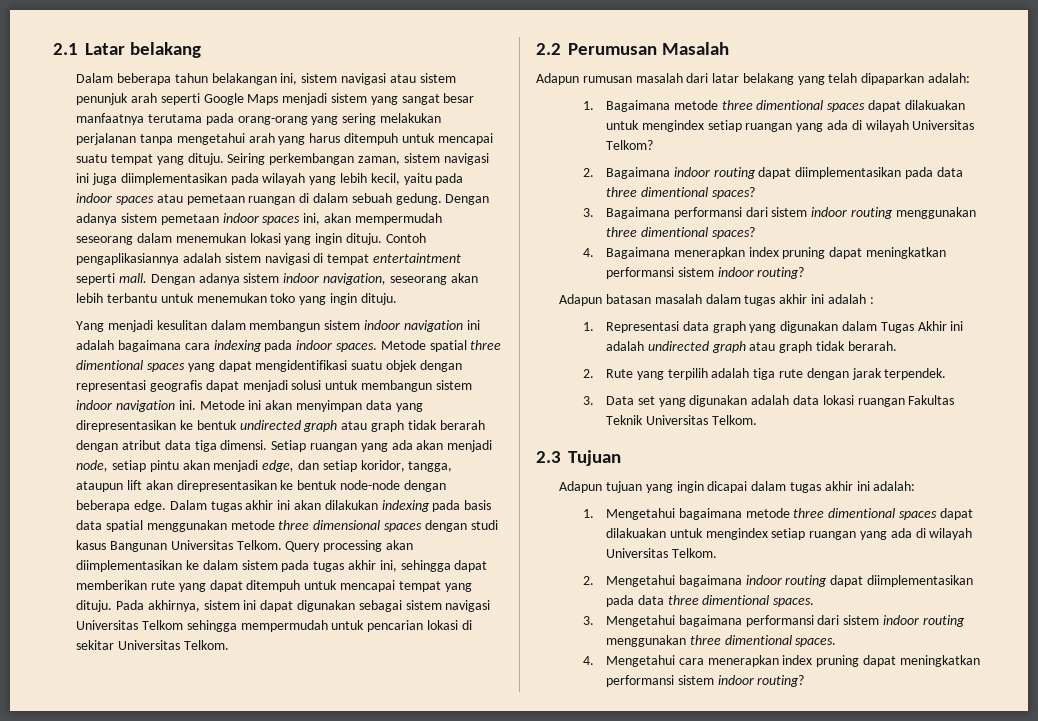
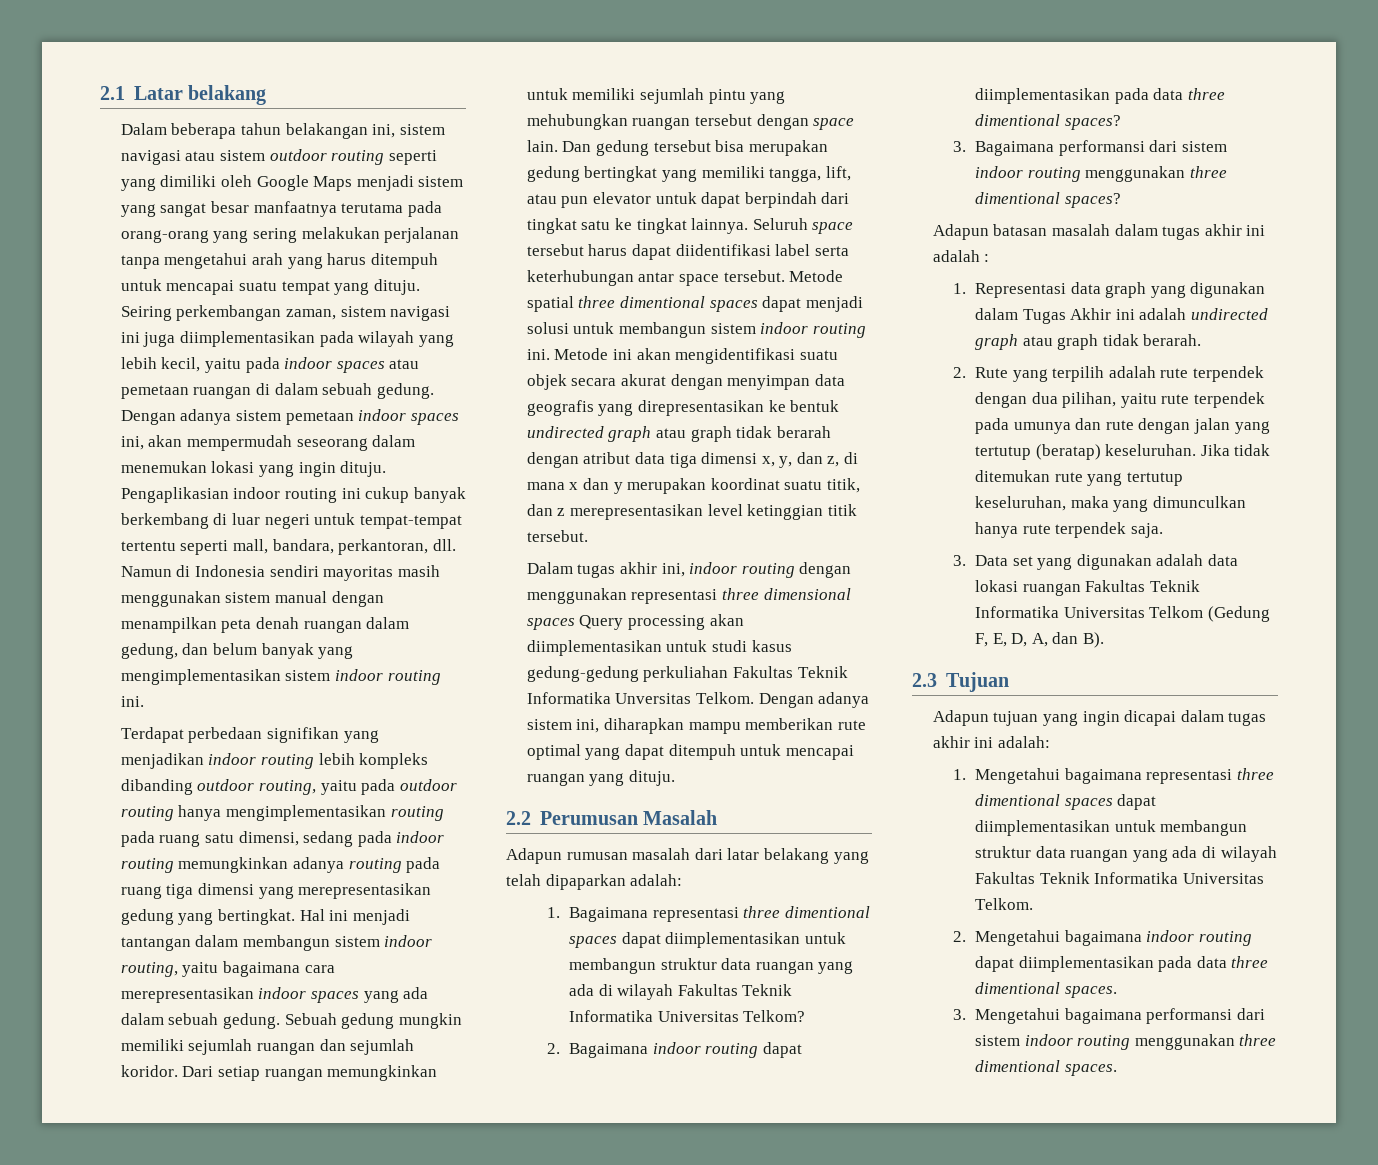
- Dalam beberapa tahun belakangan ini, sistem navigasi atau sistem penunjuk arah seperti Google Maps menjadi sistem yang sangat besar manfaatnya terutama pada orang-orang yang sering melakukan perjalanan tanpa mengetahui arah yang harus ditempuh untuk mencapai suatu tempat yang dituju.
+ Dalam beberapa tahun belakangan ini, sistem navigasi atau sistem outdoor routing seperti yang dimiliki oleh Google Maps menjadi sistem yang sangat besar manfaatnya terutama pada orang-orang yang sering melakukan perjalanan tanpa mengetahui arah yang harus ditempuh untuk mencapai suatu tempat yang dituju.
- Contoh pengaplikasiannya adalah sistem navigasi di tempat entertaintment seperti mall. Dengan adanya sistem indoor navigation, seseorang akan lebih terbantu untuk menemukan toko yang ingin dituju.
- Yang menjadi kesulitan dalam membangun sistem indoor navigation ini adalah bagaimana cara indexing pada indoor spaces.
+ Pengaplikasian indoor routing ini cukup banyak berkembang di luar negeri untuk tempat-tempat tertentu seperti mall, bandara, perkantoran, dll. Namun di Indonesia sendiri mayoritas masih menggunakan sistem manual dengan menampilkan peta denah ruangan dalam gedung, dan belum banyak yang mengimplementasikan sistem indoor routing ini.
+ Terdapat perbedaan signifikan yang menjadikan indoor routing lebih kompleks dibanding outdoor routing, yaitu pada outdoor routing hanya mengimplementasikan routing pada ruang satu dimensi, sedang pada indoor routing memungkinkan adanya routing pada ruang tiga dimensi yang merepresentasikan gedung yang bertingkat. Hal ini menjadi tantangan dalam membangun sistem indoor routing, yaitu bagaimana cara merepresentasikan indoor spaces yang ada dalam sebuah gedung. Sebuah gedung mungkin memiliki sejumlah ruangan dan sejumlah koridor. Dari setiap ruangan memungkinkan untuk memiliki sejumlah pintu yang mehubungkan ruangan tersebut dengan space lain. Dan gedung tersebut bisa merupakan gedung bertingkat yang memiliki tangga, lift, atau pun elevator untuk dapat berpindah dari tingkat satu ke tingkat lainnya. Seluruh space tersebut harus dapat diidentifikasi label serta keterhubungan antar space tersebut.
- Metode spatial three dimentional spaces yang dapat mengidentifikasi suatu objek dengan representasi geografis dapat menjadi solusi untuk membangun sistem indoor navigation ini.
+ Metode spatial three dimentional spaces dapat menjadi solusi untuk membangun sistem indoor routing ini.
- Metode ini akan menyimpan data yang direpresentasikan ke bentuk undirected graph atau graph tidak berarah dengan atribut data tiga dimensi. Setiap ruangan yang ada akan menjadi node, setiap pintu akan menjadi edge, dan setiap koridor, tangga, ataupun lift akan direpresentasikan ke bentuk node-node dengan beberapa edge. Dalam tugas akhir ini akan dilakukan indexing pada basis data spatial menggunakan metode three dimensional spaces dengan studi kasus Bangunan Universitas Telkom. Query processing akan diimplementasikan ke dalam sistem pada tugas akhir ini, sehingga dapat memberikan rute yang dapat ditempuh untuk mencapai tempat yang dituju. Pada akhirnya, sistem ini dapat digunakan sebagai sistem navigasi Universitas Telkom sehingga mempermudah untuk pencarian lokasi di sekitar Universitas Telkom.
+ Metode ini akan mengidentifikasi suatu objek secara akurat dengan menyimpan data geografis yang direpresentasikan ke bentuk undirected graph atau graph tidak berarah dengan atribut data tiga dimensi x, y, dan z, di mana x dan y merupakan koordinat suatu titik, dan z merepresentasikan level ketinggian titik tersebut.
+ Dalam tugas akhir ini, indoor routing dengan menggunakan representasi three dimensional spaces Query processing akan diimplementasikan untuk studi kasus gedung-gedung perkuliahan Fakultas Teknik Informatika Unversitas Telkom. Dengan adanya sistem ini, diharapkan mampu memberikan rute optimal yang dapat ditempuh untuk mencapai ruangan yang dituju.
- 1. Bagaimana metode three dimentional spaces dapat dilakuakan untuk mengindex setiap ruangan yang ada di wilayah Universitas Telkom?
+ 1. Bagaimana representasi three dimentional spaces dapat diimplementasikan untuk membangun struktur data ruangan yang ada di wilayah Fakultas Teknik Informatika Universitas Telkom?
- 4. Bagaimana menerapkan index pruning dapat meningkatkan performansi sistem indoor routing?
- 2. Rute yang terpilih adalah tiga rute dengan jarak terpendek.
+ 2. Rute yang terpilih adalah rute terpendek dengan dua pilihan, yaitu rute terpendek pada umunya dan rute dengan jalan yang tertutup (beratap) keseluruhan. Jika tidak ditemukan rute yang tertutup keseluruhan, maka yang dimunculkan hanya rute terpendek saja.
- 3. Data set yang digunakan adalah data lokasi ruangan Fakultas Teknik Universitas Telkom.
+ 3. Data set yang digunakan adalah data lokasi ruangan Fakultas Teknik Informatika Universitas Telkom (Gedung F, E, D, A, dan B).
- 1. Mengetahui bagaimana metode three dimentional spaces dapat dilakuakan untuk mengindex setiap ruangan yang ada di wilayah Universitas Telkom.
+ 1. Mengetahui bagaimana representasi three dimentional spaces dapat diimplementasikan untuk membangun struktur data ruangan yang ada di wilayah Fakultas Teknik Informatika Universitas Telkom.
- 4. Mengetahui cara menerapkan index pruning dapat meningkatkan performansi sistem indoor routing?

